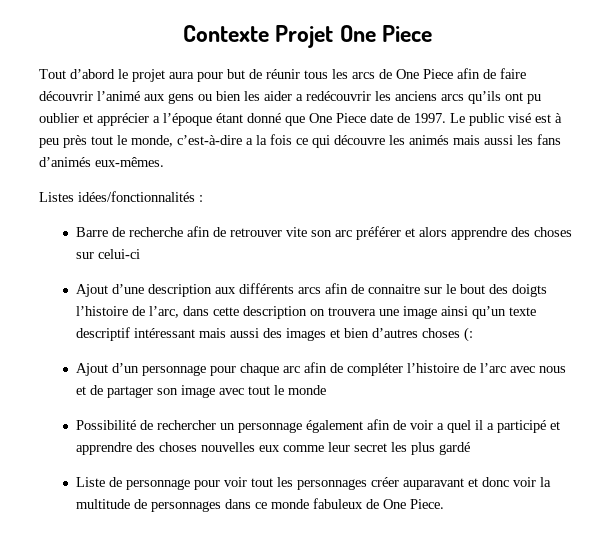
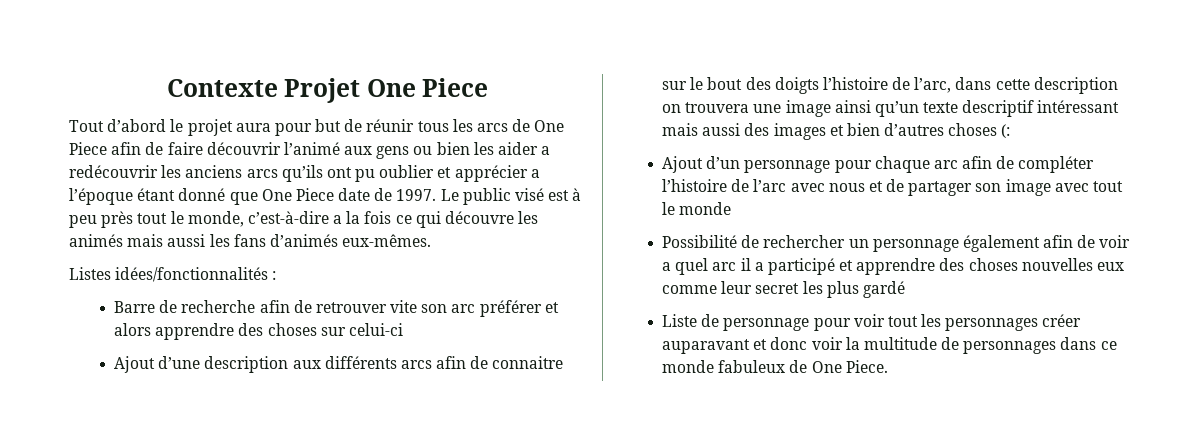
- Possibilité de rechercher un personnage également afin de voir a quel il a participé et apprendre des choses nouvelles eux comme leur secret les plus gardé
+ Possibilité de rechercher un personnage également afin de voir a quel arc il a participé et apprendre des choses nouvelles eux comme leur secret les plus gardé

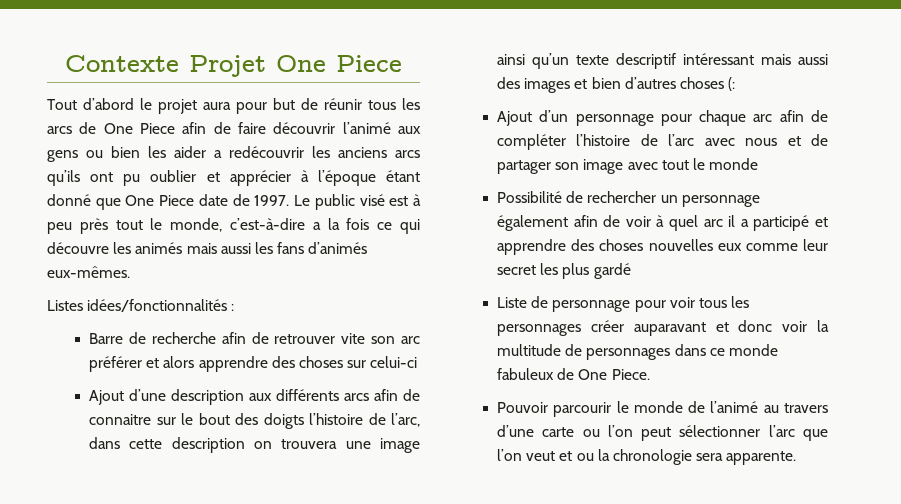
- Tout d’abord le projet aura pour but de réunir tous les arcs de One Piece afin de faire découvrir l’animé aux gens ou bien les aider a redécouvrir les anciens arcs qu’ils ont pu oublier et apprécier a l’époque étant donné que One Piece date de 1997.
+ Tout d’abord le projet aura pour but de réunir tous les arcs de One Piece afin de faire découvrir l’animé aux gens ou bien les aider a redécouvrir les anciens arcs qu’ils ont pu oublier et apprécier à l’époque étant donné que One Piece date de 1997.
- Possibilité de rechercher un personnage également afin de voir a quel arc il a participé et apprendre des choses nouvelles eux comme leur secret les plus gardé
+ Possibilité de rechercher un personnage également afin de voir à quel arc il a participé et apprendre des choses nouvelles eux comme leur secret les plus gardé
- Liste de personnage pour voir tout les personnages créer auparavant et donc voir la multitude de personnages dans ce monde fabuleux de One Piece.
+ Liste de personnage pour voir tous les personnages créer auparavant et donc voir la multitude de personnages dans ce monde fabuleux de One Piece.
+ Pouvoir parcourir le monde de l’animé au travers d’une carte ou l’on peut sélectionner l’arc que l’on veut et ou la chronologie sera apparente.

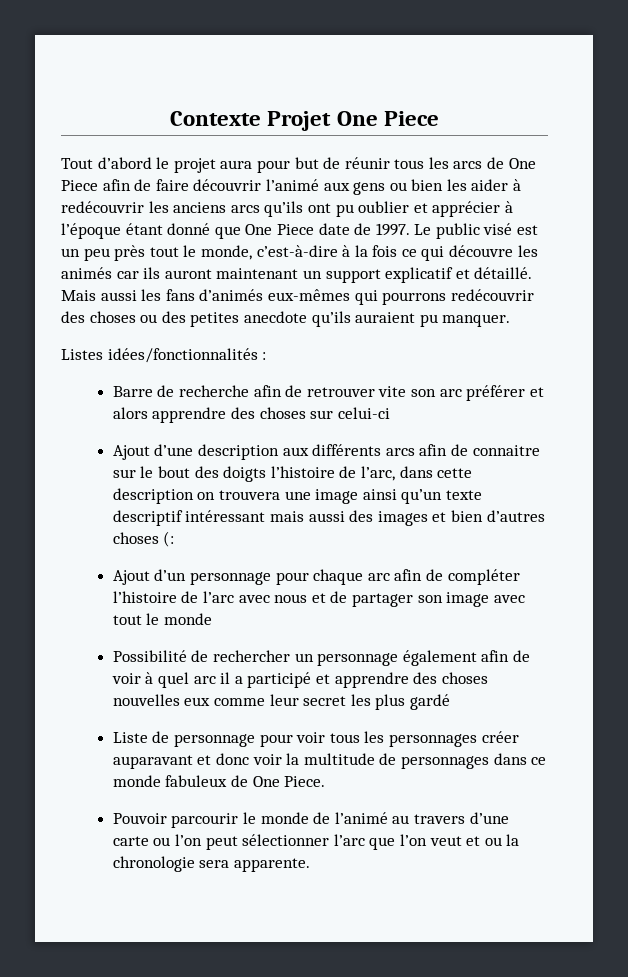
- Tout d’abord le projet aura pour but de réunir tous les arcs de One Piece afin de faire découvrir l’animé aux gens ou bien les aider a redécouvrir les anciens arcs qu’ils ont pu oublier et apprécier à l’époque étant donné que One Piece date de 1997.
+ Tout d’abord le projet aura pour but de réunir tous les arcs de One Piece afin de faire découvrir l’animé aux gens ou bien les aider à redécouvrir les anciens arcs qu’ils ont pu oublier et apprécier à l’époque étant donné que One Piece date de 1997.
- Le public visé est à peu près tout le monde, c’est-à-dire a la fois ce qui découvre les animés mais aussi les fans d’animés eux-mêmes.
+ Le public visé est un peu près tout le monde, c’est-à-dire à la fois ce qui découvre les animés car ils auront maintenant un support explicatif et détaillé. Mais aussi les fans d’animés eux-mêmes qui pourrons redécouvrir des choses ou des petites anecdote qu’ils auraient pu manquer.

